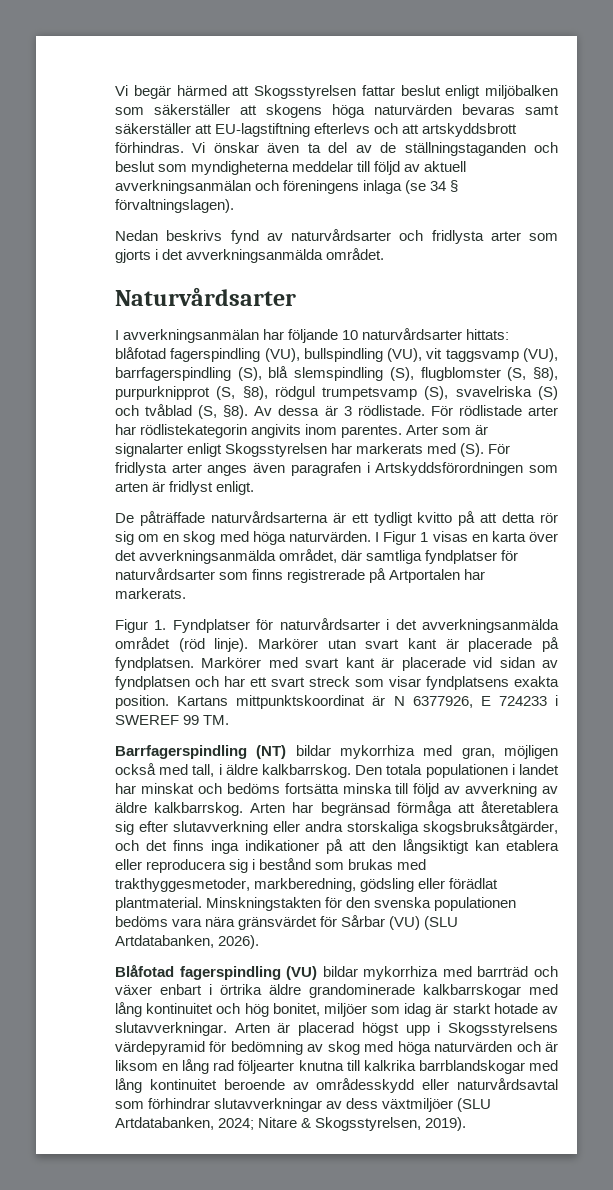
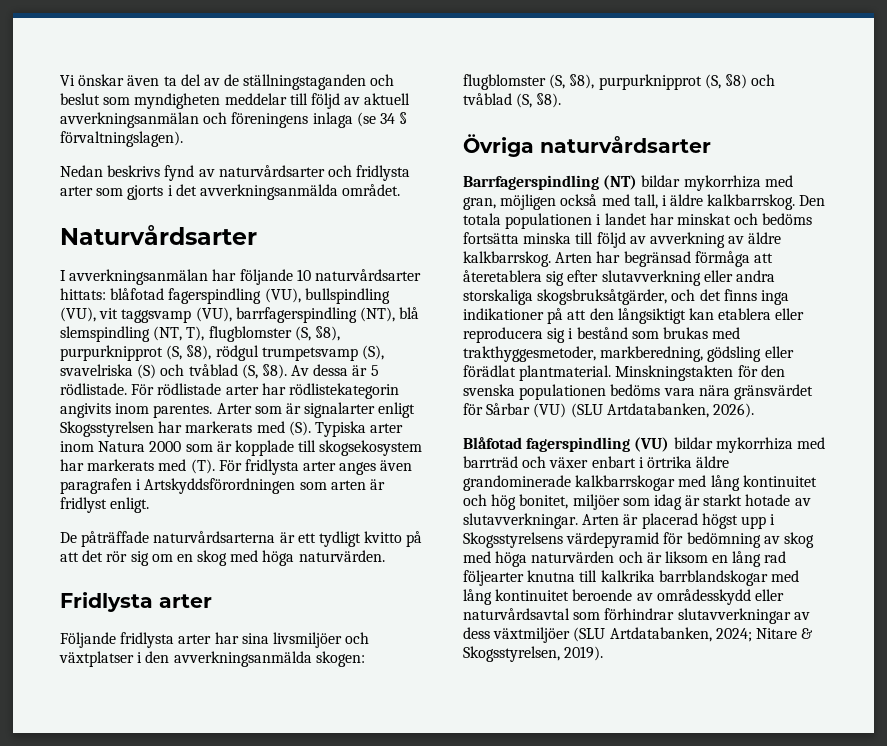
- Vi begär härmed att Skogsstyrelsen fattar beslut enligt miljöbalken som säkerställer att skogens höga naturvärden bevaras samt säkerställer att EU-lagstiftning efterlevs och att artskyddsbrott förhindras. Vi önskar även ta del av de ställningstaganden och beslut som myndigheterna meddelar till följd av aktuell avverkningsanmälan och föreningens inlaga (se 34 § förvaltningslagen).
+ Vi önskar även ta del av de ställningstaganden och beslut som myndigheten meddelar till följd av aktuell avverkningsanmälan och föreningens inlaga (se 34 § förvaltningslagen).
- I avverkningsanmälan har följande 10 naturvårdsarter hittats: blåfotad fagerspindling (VU), bullspindling (VU), vit taggsvamp (VU), barrfagerspindling (S), blå slemspindling (S), flugblomster (S, §8), purpurknipprot (S, §8), rödgul trumpetsvamp (S), svavelriska (S) och tvåblad (S, §8).
+ I avverkningsanmälan har följande 10 naturvårdsarter hittats: blåfotad fagerspindling (VU), bullspindling (VU), vit taggsvamp (VU), barrfagerspindling (NT), blå slemspindling (NT, T), flugblomster (S, §8), purpurknipprot (S, §8), rödgul trumpetsvamp (S), svavelriska (S) och tvåblad (S, §8).
- Av dessa är 3 rödlistade.
+ Av dessa är 5 rödlistade.
- Arter som är signalarter enligt Skogsstyrelsen har markerats med (S). För fridlysta arter anges även paragrafen i Artskyddsförordningen som arten är fridlyst enligt.
+ Arter som är signalarter enligt Skogsstyrelsen har markerats med (S). Typiska arter inom Natura 2000 som är kopplade till skogsekosystem har markerats med (T). För fridlysta arter anges även paragrafen i Artskyddsförordningen som arten är fridlyst enligt.
- De påträffade naturvårdsarterna är ett tydligt kvitto på att detta rör sig om en skog med höga naturvärden. I Figur 1 visas en karta över det avverkningsanmälda området, där samtliga fyndplatser för naturvårdsarter som finns registrerade på Artportalen har markerats.
- Figur 1. Fyndplatser för naturvårdsarter i det avverkningsanmälda området (röd linje). Markörer utan svart kant är placerade på fyndplatsen. Markörer med svart kant är placerade vid sidan av fyndplatsen och har ett svart streck som visar fyndplatsens exakta position. Kartans mittpunktskoordinat är N 6377926, E 724233 i SWEREF 99 TM.
+ De påträffade naturvårdsarterna är ett tydligt kvitto på att det rör sig om en skog med höga naturvärden.
+ Fridlysta arter
+ Följande fridlysta arter har sina livsmiljöer och växtplatser i den avverkningsanmälda skogen: flugblomster (S, §8), purpurknipprot (S, §8) och tvåblad (S, §8).
+ Övriga naturvårdsarter

